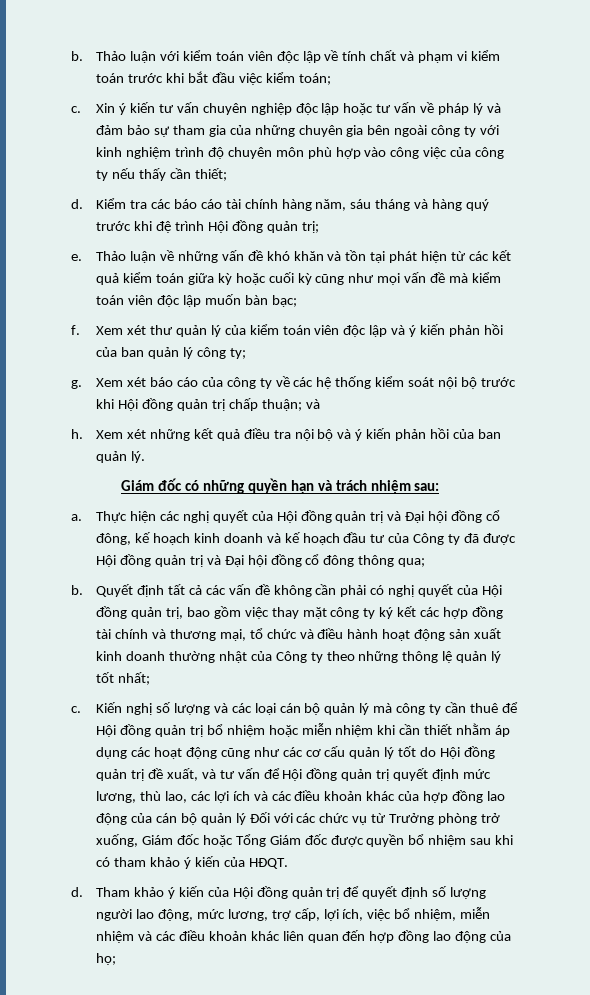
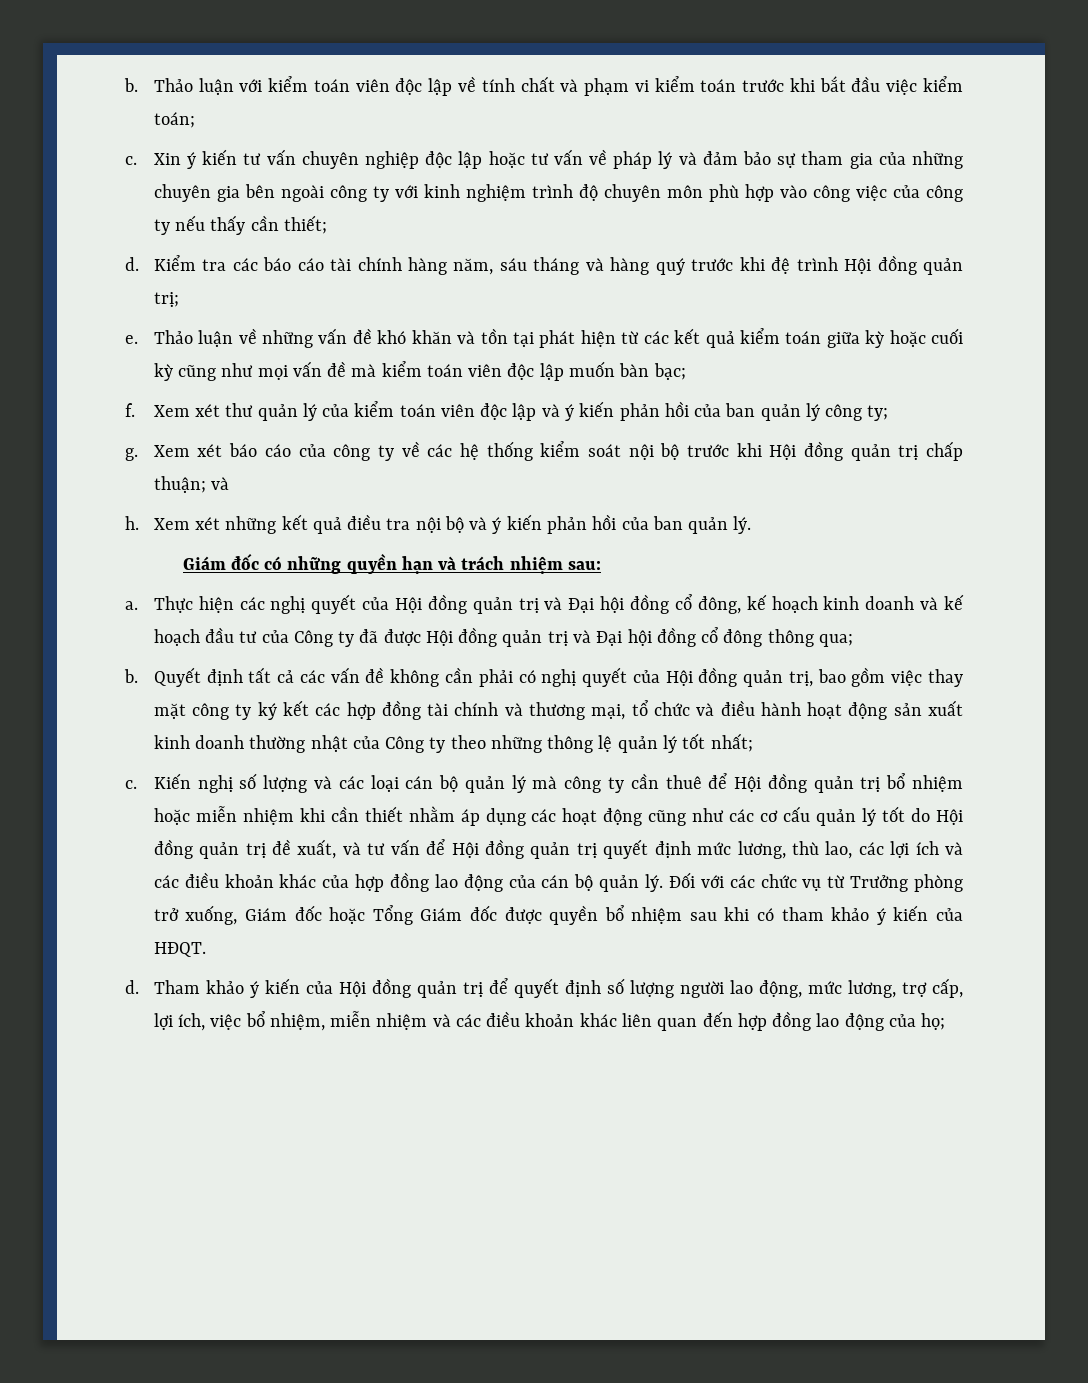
- Kiến nghị số lượng và các loại cán bộ quản lý mà công ty cần thuê để Hội đồng quản trị bổ nhiệm hoặc miễn nhiệm khi cần thiết nhằm áp dụng các hoạt động cũng như các cơ cấu quản lý tốt do Hội đồng quản trị đề xuất, và tư vấn để Hội đồng quản trị quyết định mức lương, thù lao, các lợi ích và các điều khoản khác của hợp đồng lao động của cán bộ quản lý Đối với các chức vụ từ Trưởng phòng trở xuống, Giám đốc hoặc Tổng Giám đốc được quyền bổ nhiệm sau khi có tham khảo ý kiến của HĐQT.
+ Kiến nghị số lượng và các loại cán bộ quản lý mà công ty cần thuê để Hội đồng quản trị bổ nhiệm hoặc miễn nhiệm khi cần thiết nhằm áp dụng các hoạt động cũng như các cơ cấu quản lý tốt do Hội đồng quản trị đề xuất, và tư vấn để Hội đồng quản trị quyết định mức lương, thù lao, các lợi ích và các điều khoản khác của hợp đồng lao động của cán bộ quản lý. Đối với các chức vụ từ Trưởng phòng trở xuống, Giám đốc hoặc Tổng Giám đốc được quyền bổ nhiệm sau khi có tham khảo ý kiến của HĐQT.

